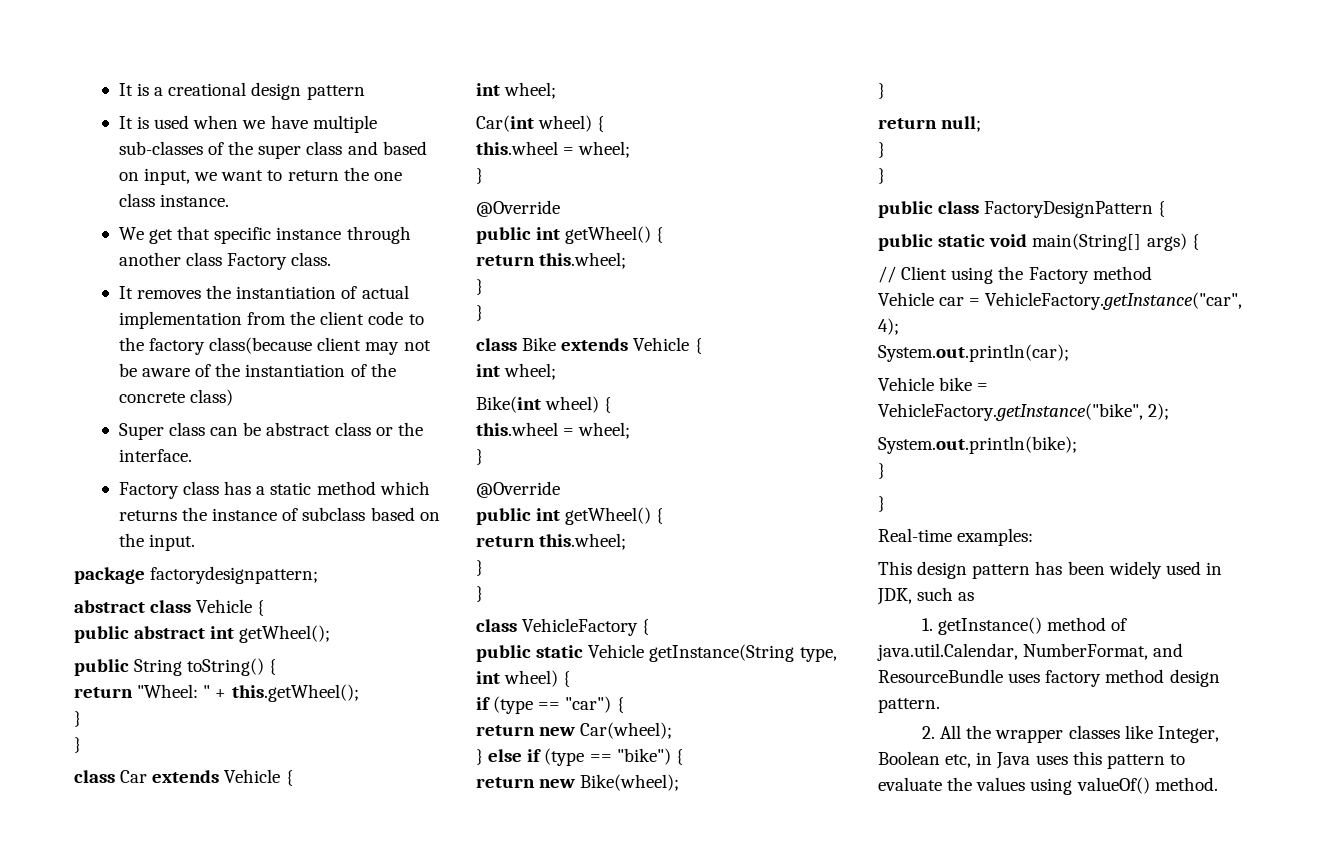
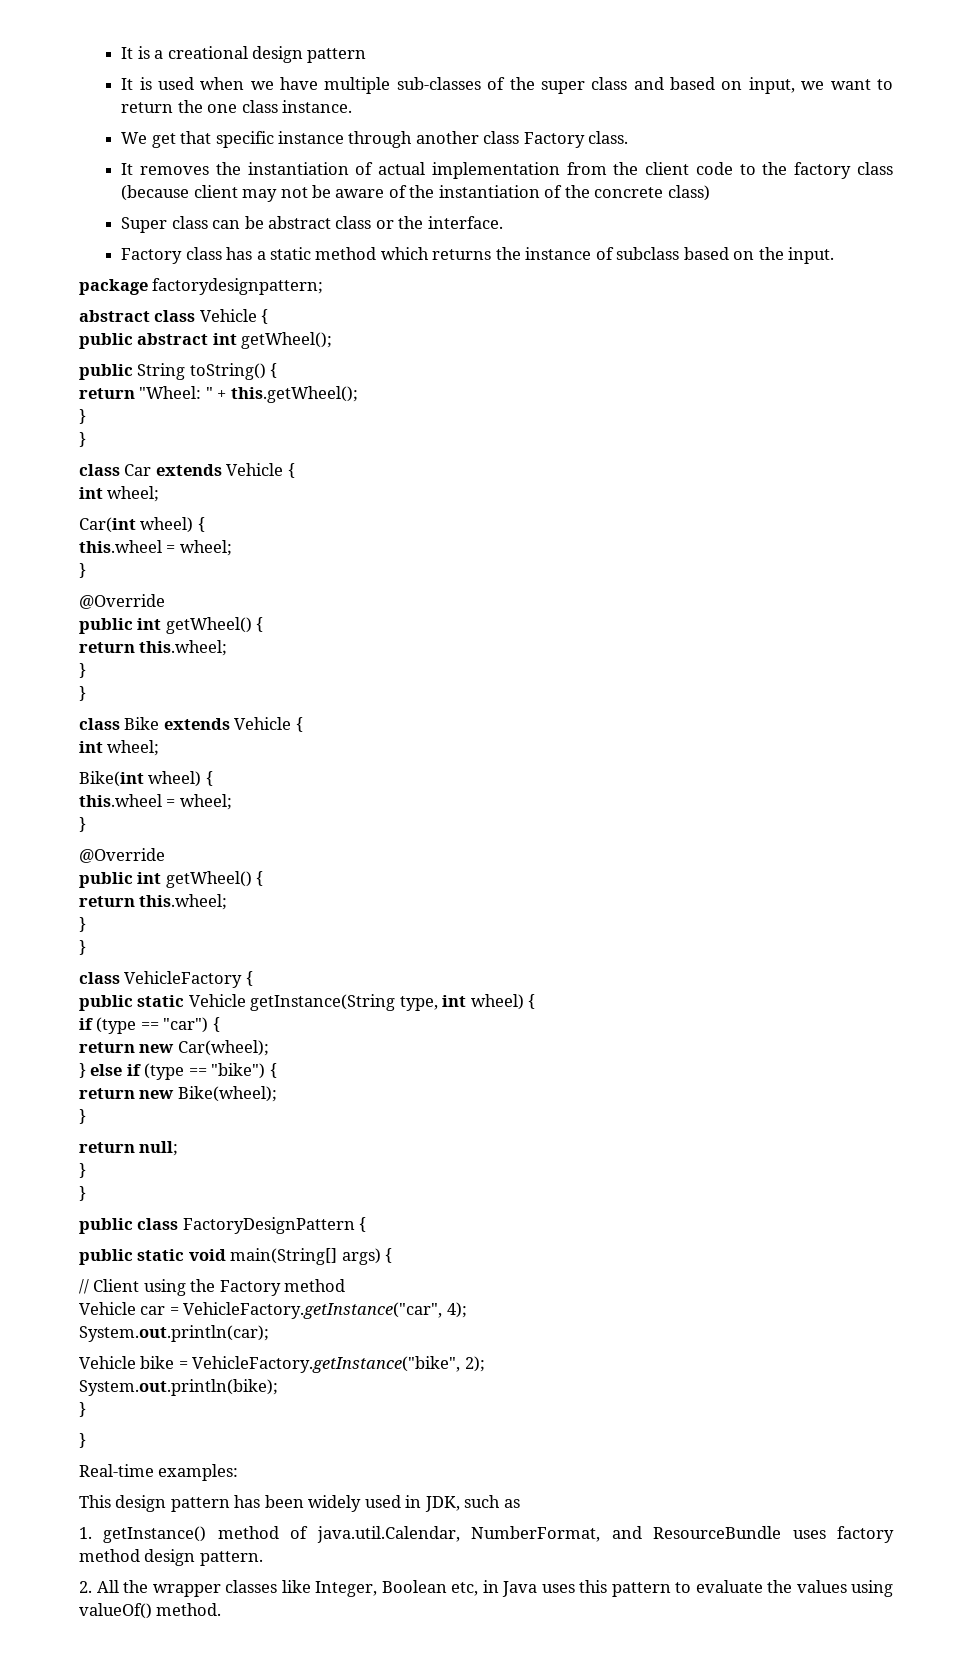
- It removes the instantiation of actual implementation from the client code to the factory class(because client may not be aware of the instantiation of the concrete class)
+ It removes the instantiation of actual implementation from the client code to the factory class (because client may not be aware of the instantiation of the concrete class)

